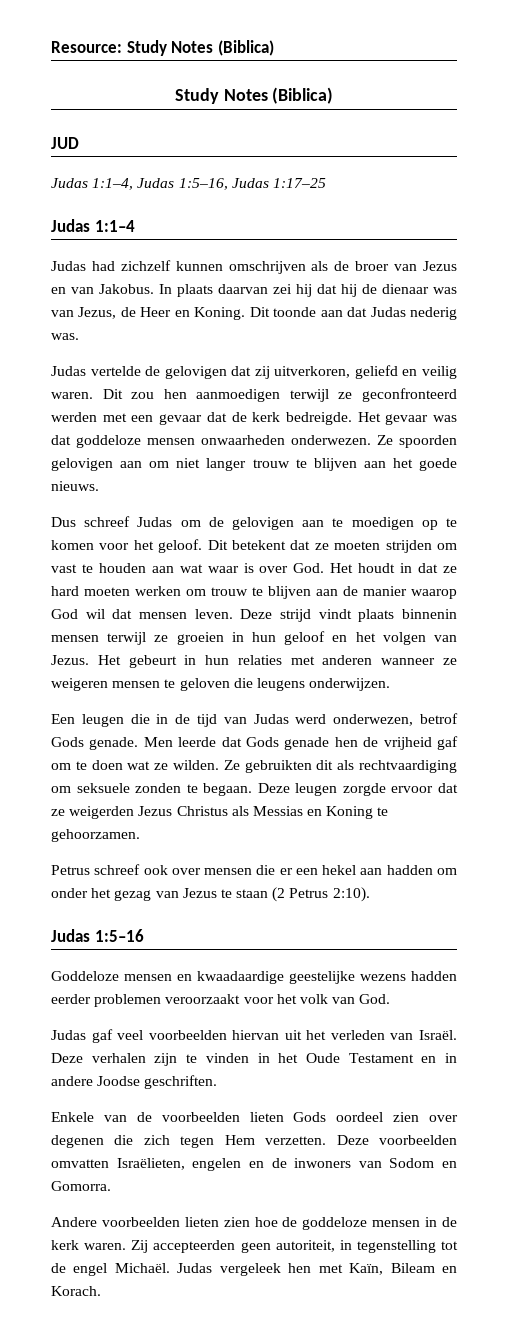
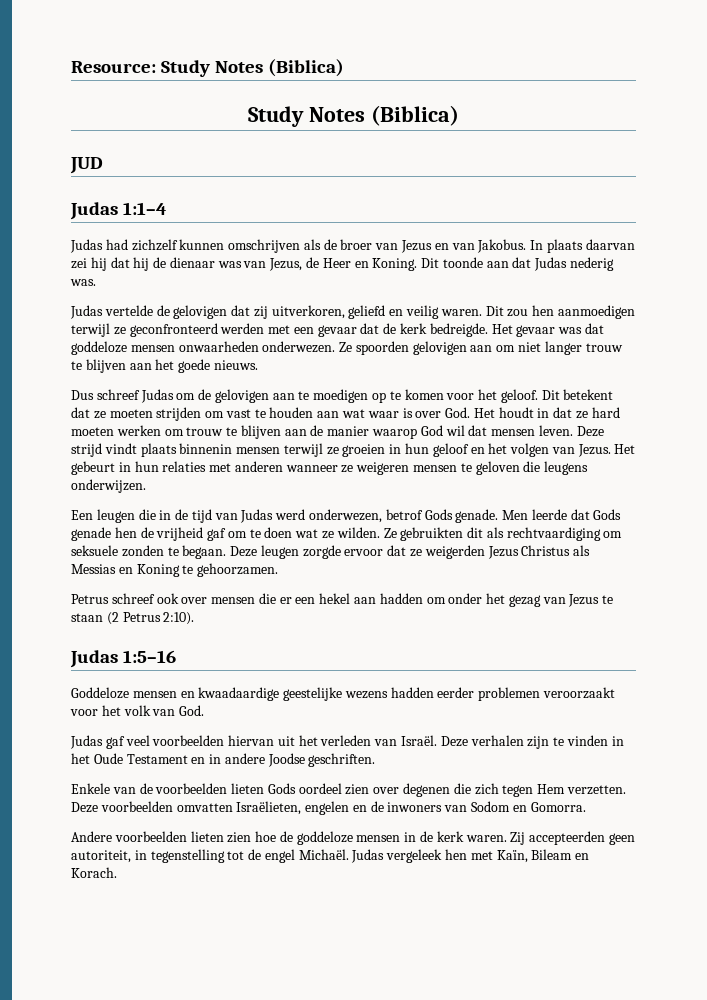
- Judas 1:1–4, Judas 1:5–16, Judas 1:17–25

